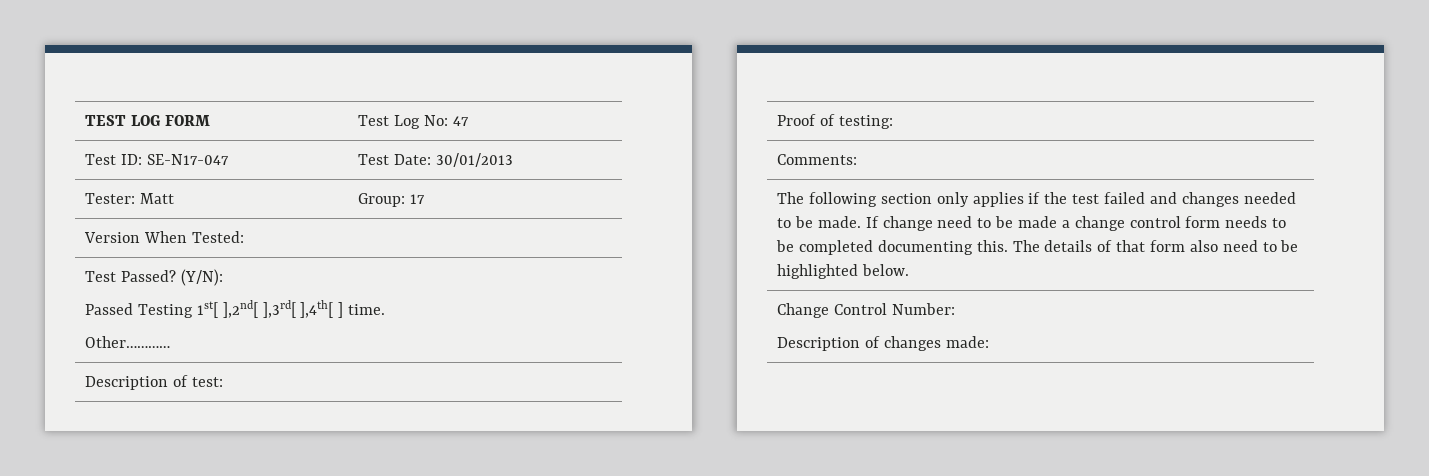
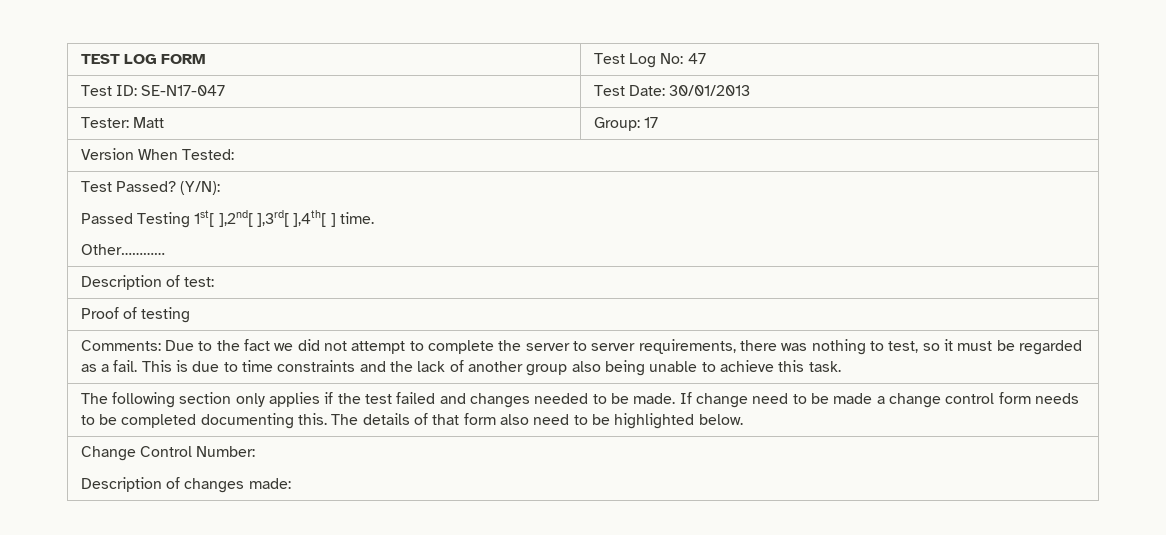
- Proof of testing:
+ Proof of testing
- Comments:
+ Comments: Due to the fact we did not attempt to complete the server to server requirements, there was nothing to test, so it must be regarded as a fail. This is due to time constraints and the lack of another group also being unable to achieve this task.

